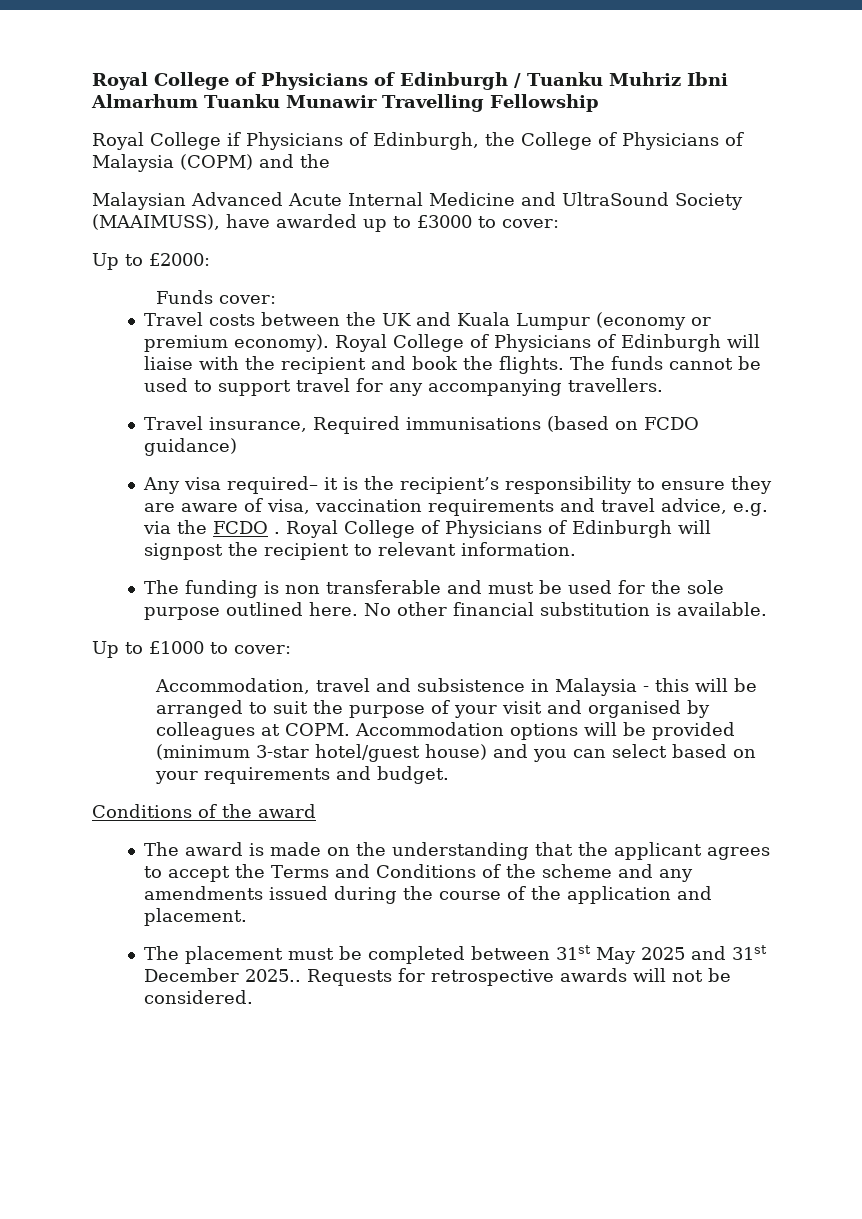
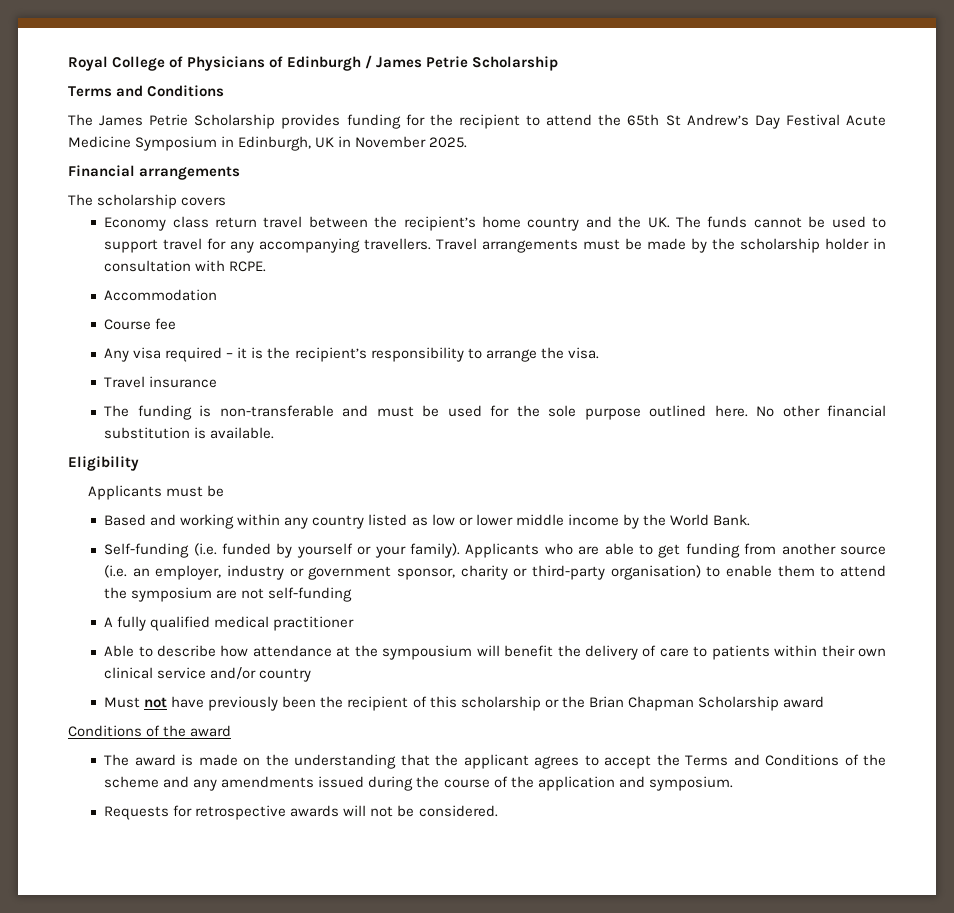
- Royal College of Physicians of Edinburgh / Tuanku Muhriz Ibni Almarhum Tuanku Munawir Travelling Fellowship
- Royal College if Physicians of Edinburgh, the College of Physicians of Malaysia (COPM) and the
- Malaysian Advanced Acute Internal Medicine and UltraSound Society (MAAIMUSS), have awarded up to £3000 to cover:
- Up to £2000:
- Funds cover:
- Travel costs between the UK and Kuala Lumpur (economy or premium economy). Royal College of Physicians of Edinburgh will liaise with the recipient and book the flights. The funds cannot be used to support travel for any accompanying travellers.
- Travel insurance, Required immunisations (based on FCDO guidance)
+ Royal College of Physicians of Edinburgh / James Petrie Scholarship
+ Terms and Conditions
+ The James Petrie Scholarship provides funding for the recipient to attend the 65th St Andrew’s Day Festival Acute Medicine Symposium in Edinburgh, UK in November 2025.
+ Financial arrangements
+ The scholarship covers
+ Economy class return travel between the recipient’s home country and the UK. The funds cannot be used to support travel for any accompanying travellers. Travel arrangements must be made by the scholarship holder in consultation with RCPE.
+ Accommodation
+ Course fee
- Any visa required– it is the recipient’s responsibility to ensure they are aware of visa, vaccination requirements and travel advice, e.g. via the FCDO . Royal College of Physicians of Edinburgh will signpost the recipient to relevant information.
+ Any visa required – it is the recipient’s responsibility to arrange the visa.
+ Travel insurance
- The funding is non transferable and must be used for the sole purpose outlined here.
+ The funding is non-transferable and must be used for the sole purpose outlined here.
- Up to £1000 to cover:
- Accommodation, travel and subsistence in Malaysia - this will be arranged to suit the purpose of your visit and organised by colleagues at COPM. Accommodation options will be provided (minimum 3-star hotel/guest house) and you can select based on your requirements and budget.
+ Eligibility
+ Applicants must be
+ Based and working within any country listed as low or lower middle income by the World Bank.
+ Self-funding (i.e. funded by yourself or your family). Applicants who are able to get funding from another source (i.e. an employer, industry or government sponsor, charity or third-party organisation) to enable them to attend the symposium are not self-funding
+ A fully qualified medical practitioner
+ Able to describe how attendance at the sympousium will benefit the delivery of care to patients within their own clinical service and/or country
+ Must not have previously been the recipient of this scholarship or the Brian Chapman Scholarship award
- The award is made on the understanding that the applicant agrees to accept the Terms and Conditions of the scheme and any amendments issued during the course of the application and placement.
- The placement must be completed between 31st May 2025 and 31st December 2025.. Requests for retrospective awards will not be considered.
+ The award is made on the understanding that the applicant agrees to accept the Terms and Conditions of the scheme and any amendments issued during the course of the application and symposium.
+ Requests for retrospective awards will not be considered.

